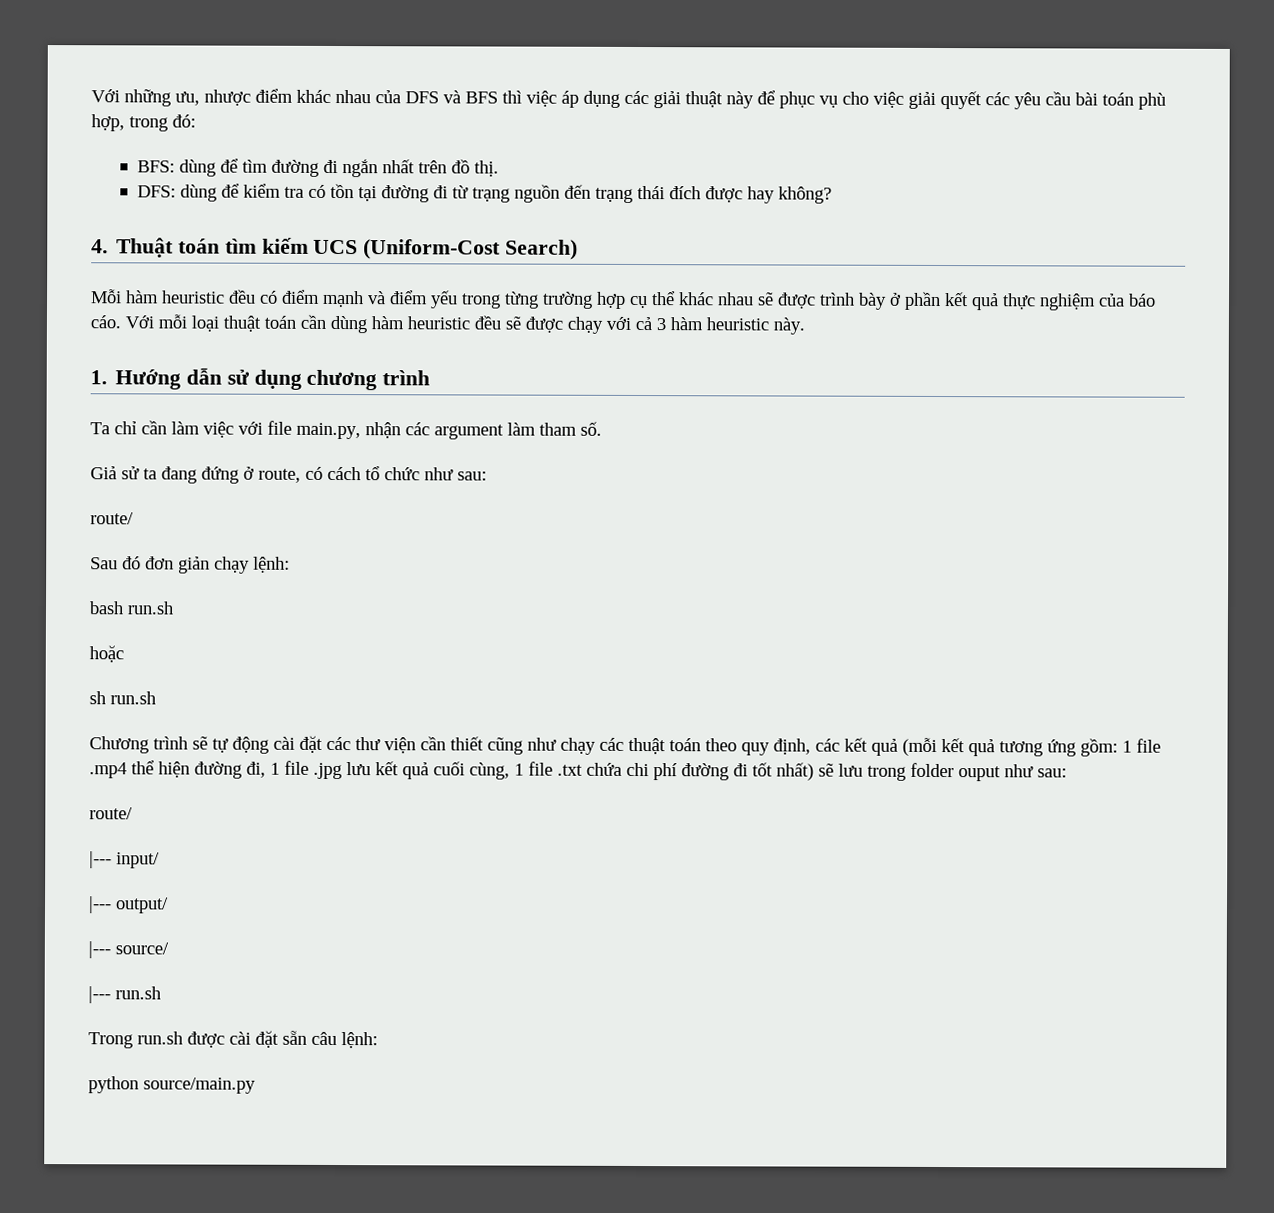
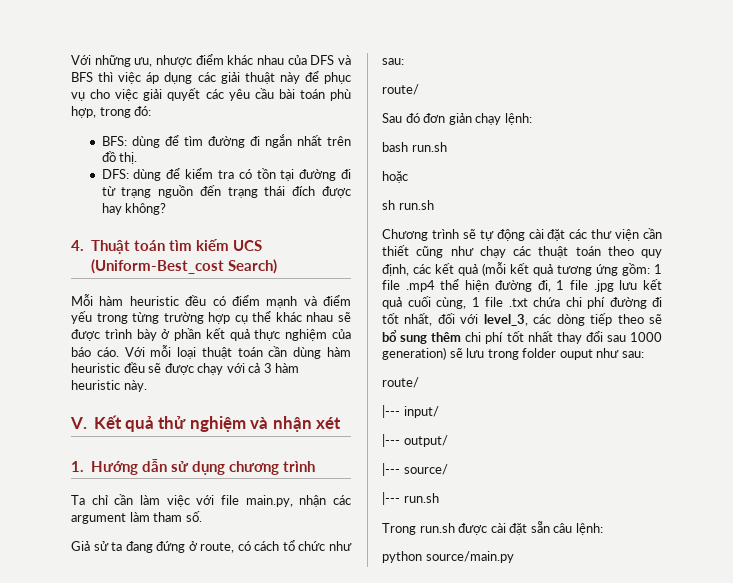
- 4. Thuật toán tìm kiếm UCS (Uniform-Cost Search)
+ 4. Thuật toán tìm kiếm UCS (Uniform-Best_cost Search)
+ V. Kết quả thử nghiệm và nhận xét
- 1 file .mp4 thể hiện đường đi, 1 file .jpg lưu kết quả cuối cùng, 1 file .txt chứa chi phí đường đi tốt nhất) sẽ lưu trong folder ouput như sau:
+ 1 file .mp4 thể hiện đường đi, 1 file .jpg lưu kết quả cuối cùng, 1 file .txt chứa chi phí đường đi tốt nhất, đối với level_3, các dòng tiếp theo sẽ bổ sung thêm chi phí tốt nhất thay đổi sau 1000 generation) sẽ lưu trong folder ouput như sau:

